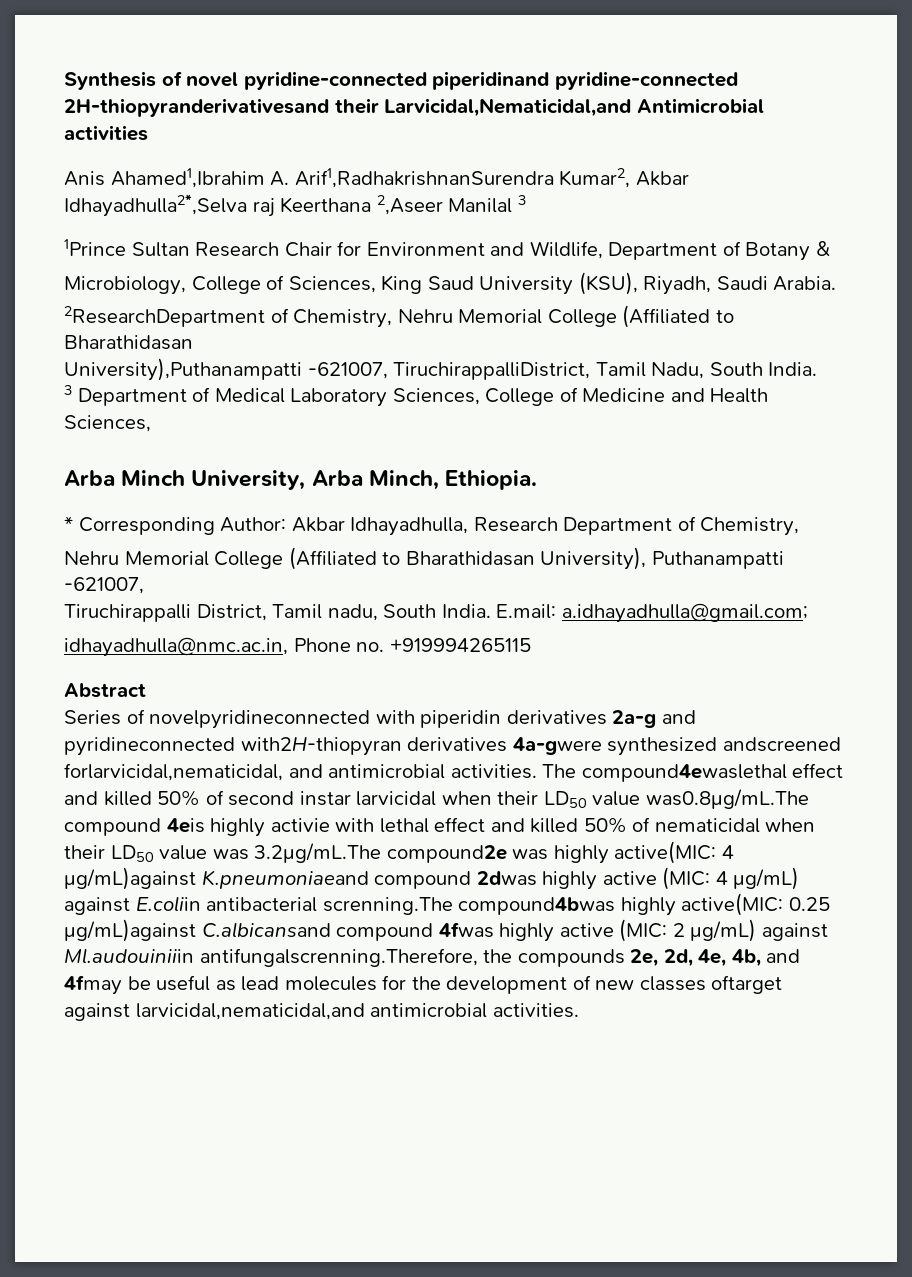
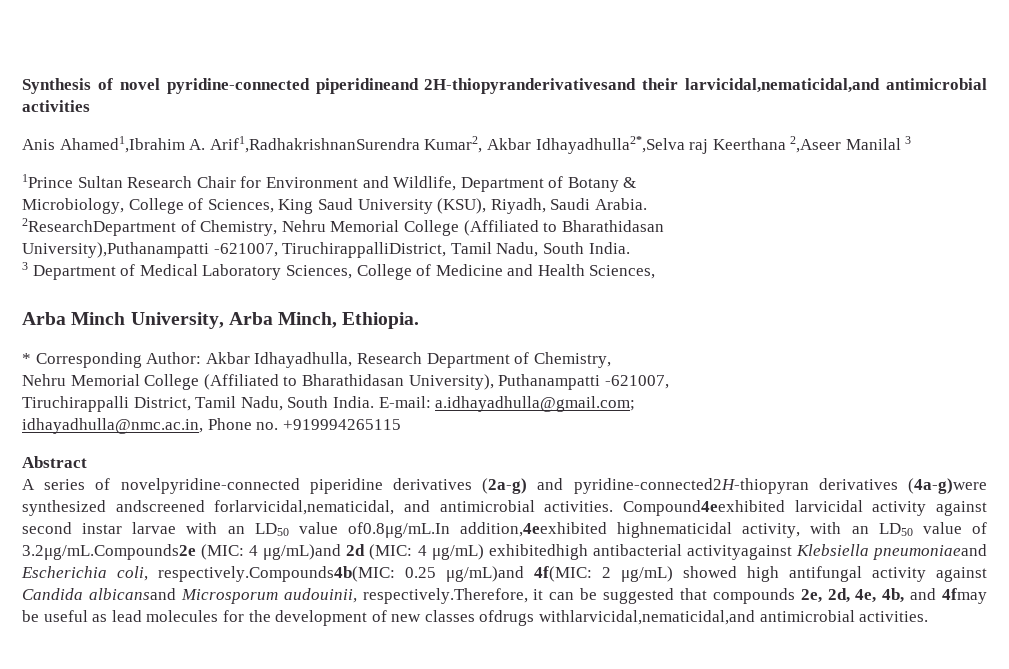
- Synthesis of novel pyridine-connected piperidinand pyridine-connected 2H-thiopyranderivativesand their Larvicidal,Nematicidal,and Antimicrobial activities
+ Synthesis of novel pyridine-connected piperidineand 2H-thiopyranderivativesand their larvicidal,nematicidal,and antimicrobial activities
- Tiruchirappalli District, Tamil nadu, South India. E.mail: a.idhayadhulla@gmail.com;
+ Tiruchirappalli District, Tamil Nadu, South India. E-mail: a.idhayadhulla@gmail.com;
- Series of novelpyridineconnected with piperidin derivatives 2a-g and pyridineconnected with2H-thiopyran derivatives 4a-gwere synthesized andscreened forlarvicidal,nematicidal, and antimicrobial activities.
+ A series of novelpyridine-connected piperidine derivatives (2a-g) and pyridine-connected2H-thiopyran derivatives (4a-g)were synthesized andscreened forlarvicidal,nematicidal, and antimicrobial activities.
- The compound4ewaslethal effect and killed 50% of second instar larvicidal when their LD50 value was0.8μg/mL.The compound 4eis highly activie with lethal effect and killed 50% of nematicidal when their LD50 value was 3.2μg/mL.The compound2e was highly active(MIC: 4 μg/mL)against K.pneumoniaeand compound 2dwas highly active (MIC: 4 μg/mL) against E.coliin antibacterial screnning.The compound4bwas highly active(MIC: 0.25 μg/mL)against C.albicansand compound 4fwas highly active (MIC: 2 μg/mL) against Ml.audouiniiin antifungalscrenning.Therefore, the compounds 2e, 2d, 4e, 4b, and 4fmay be useful as lead molecules for the development of new classes oftarget against larvicidal,nematicidal,and antimicrobial activities.
+ Compound4eexhibited larvicidal activity against second instar larvae with an LD50 value of0.8μg/mL.In addition,4eexhibited highnematicidal activity, with an LD50 value of 3.2μg/mL.Compounds2e (MIC: 4 μg/mL)and 2d (MIC: 4 μg/mL) exhibitedhigh antibacterial activityagainst Klebsiella pneumoniaeand Escherichia coli, respectively.Compounds4b(MIC: 0.25 μg/mL)and 4f(MIC: 2 μg/mL) showed high antifungal activity against Candida albicansand Microsporum audouinii, respectively.Therefore, it can be suggested that compounds 2e, 2d, 4e, 4b, and 4fmay be useful as lead molecules for the development of new classes ofdrugs withlarvicidal,nematicidal,and antimicrobial activities.

